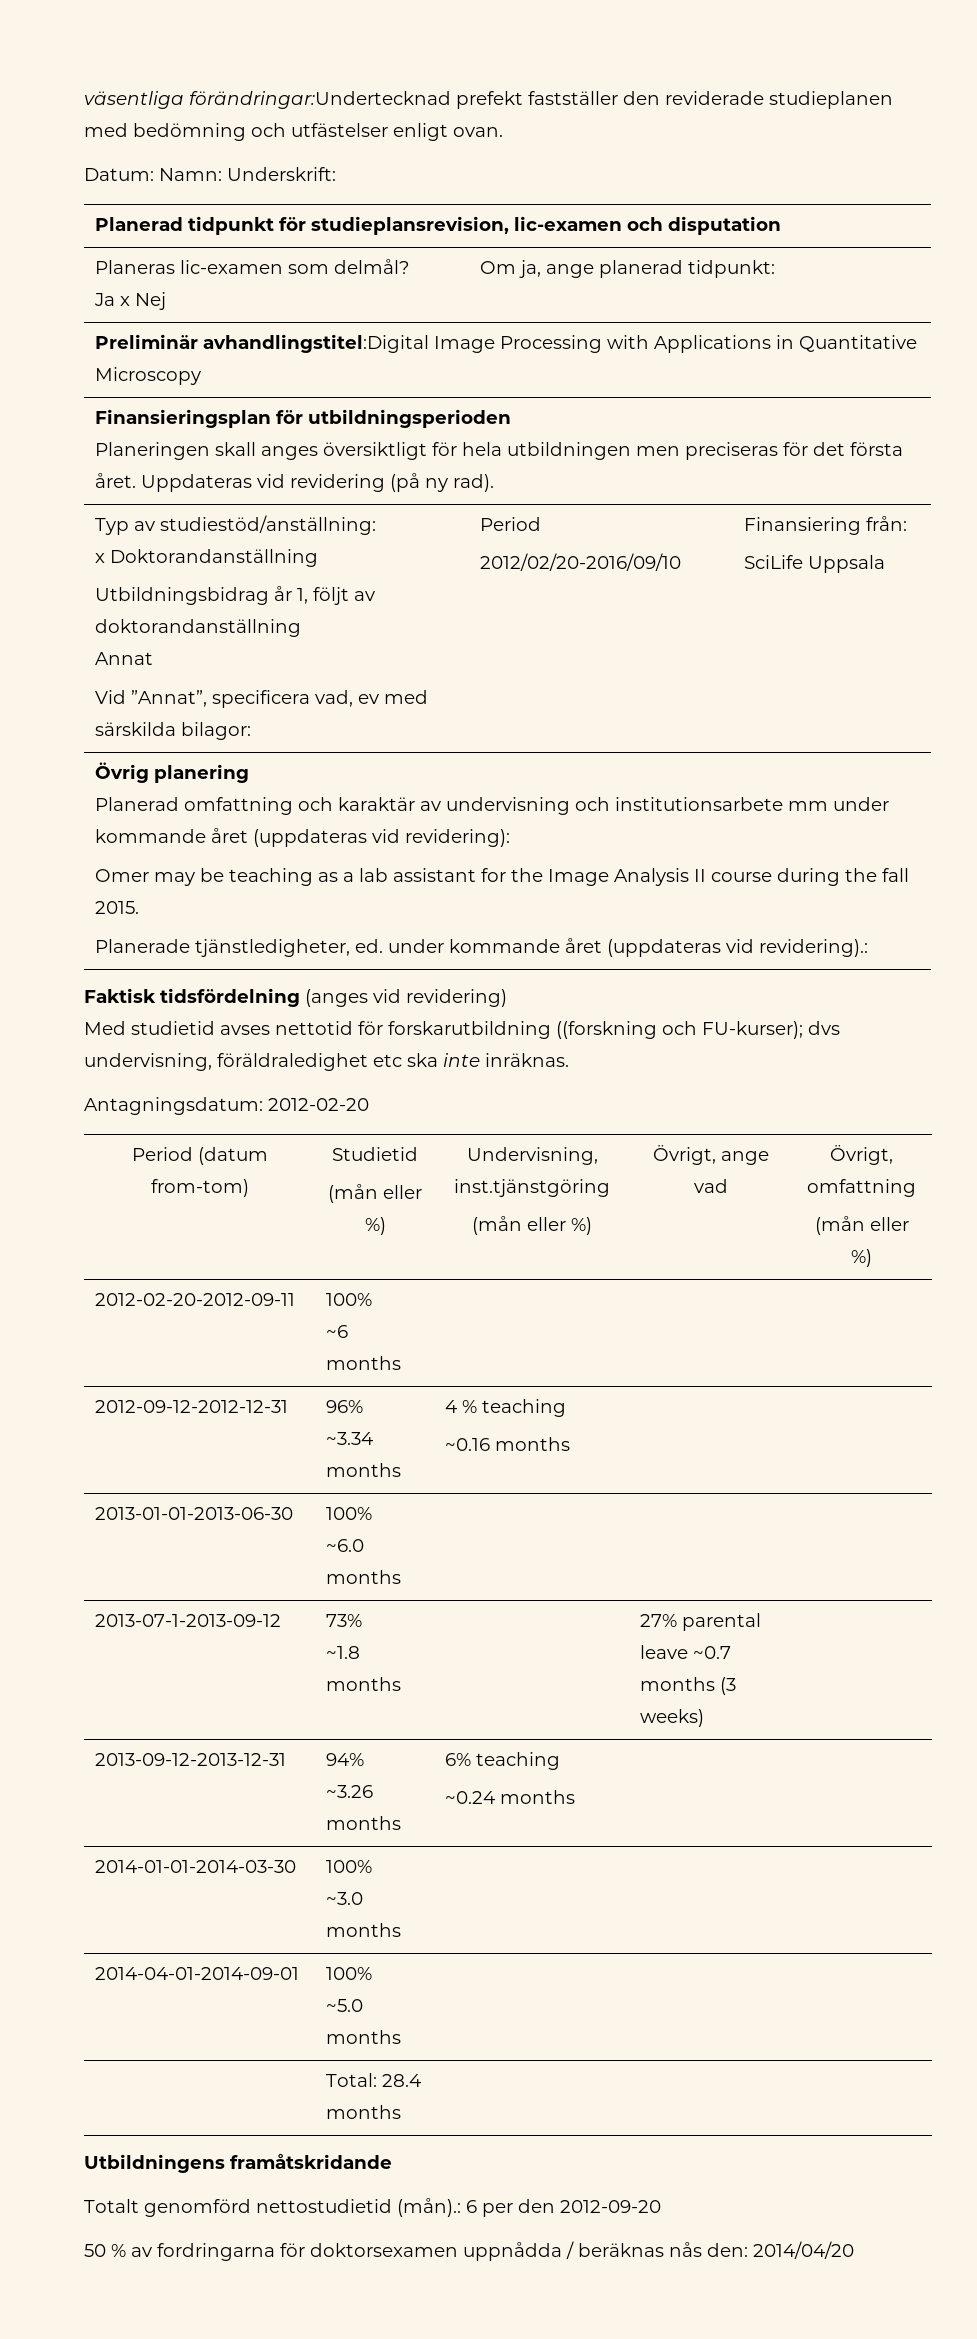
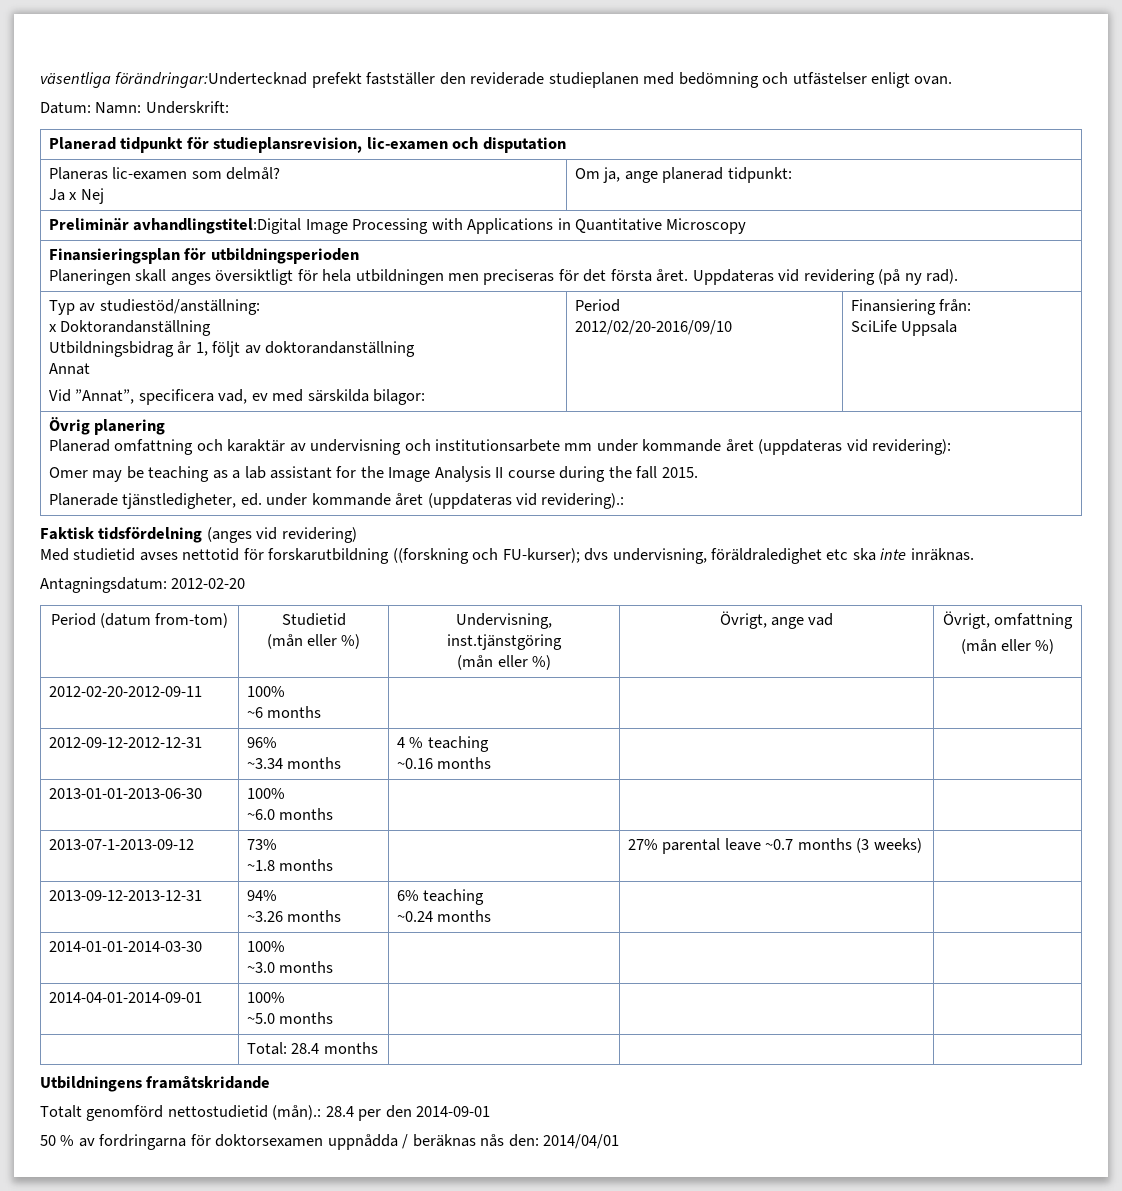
- Totalt genomförd nettostudietid (mån).: 6 per den 2012-09-20
+ Totalt genomförd nettostudietid (mån).: 28.4 per den 2014-09-01
- 50 % av fordringarna för doktorsexamen uppnådda / beräknas nås den: 2014/04/20
+ 50 % av fordringarna för doktorsexamen uppnådda / beräknas nås den: 2014/04/01

